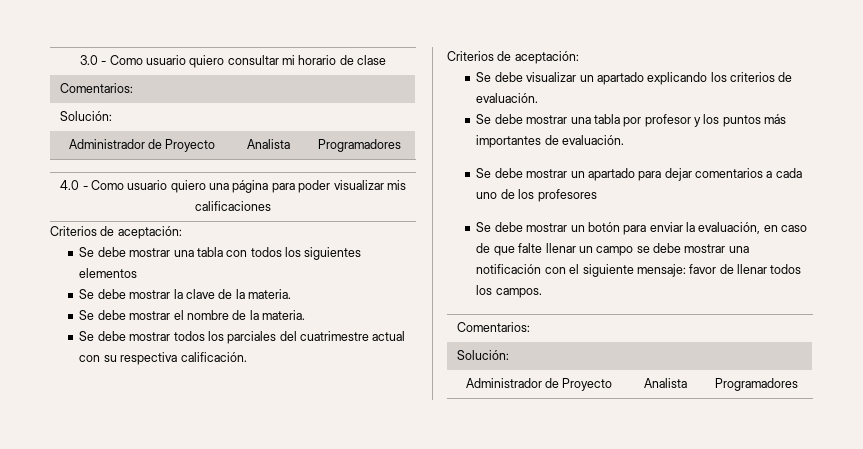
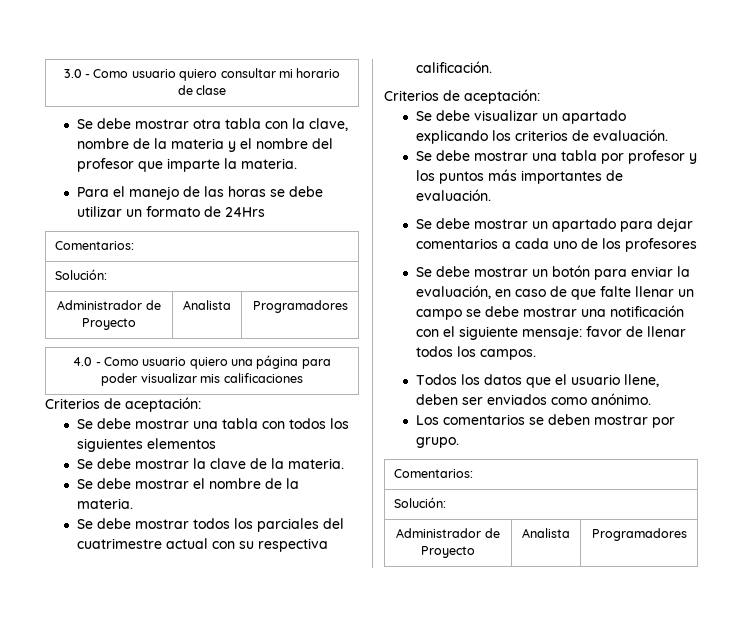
+ Se debe mostrar otra tabla con la clave, nombre de la materia y el nombre del profesor que imparte la materia.
+ Para el manejo de las horas se debe utilizar un formato de 24Hrs
+ Todos los datos que el usuario llene, deben ser enviados como anónimo.
+ Los comentarios se deben mostrar por grupo.

